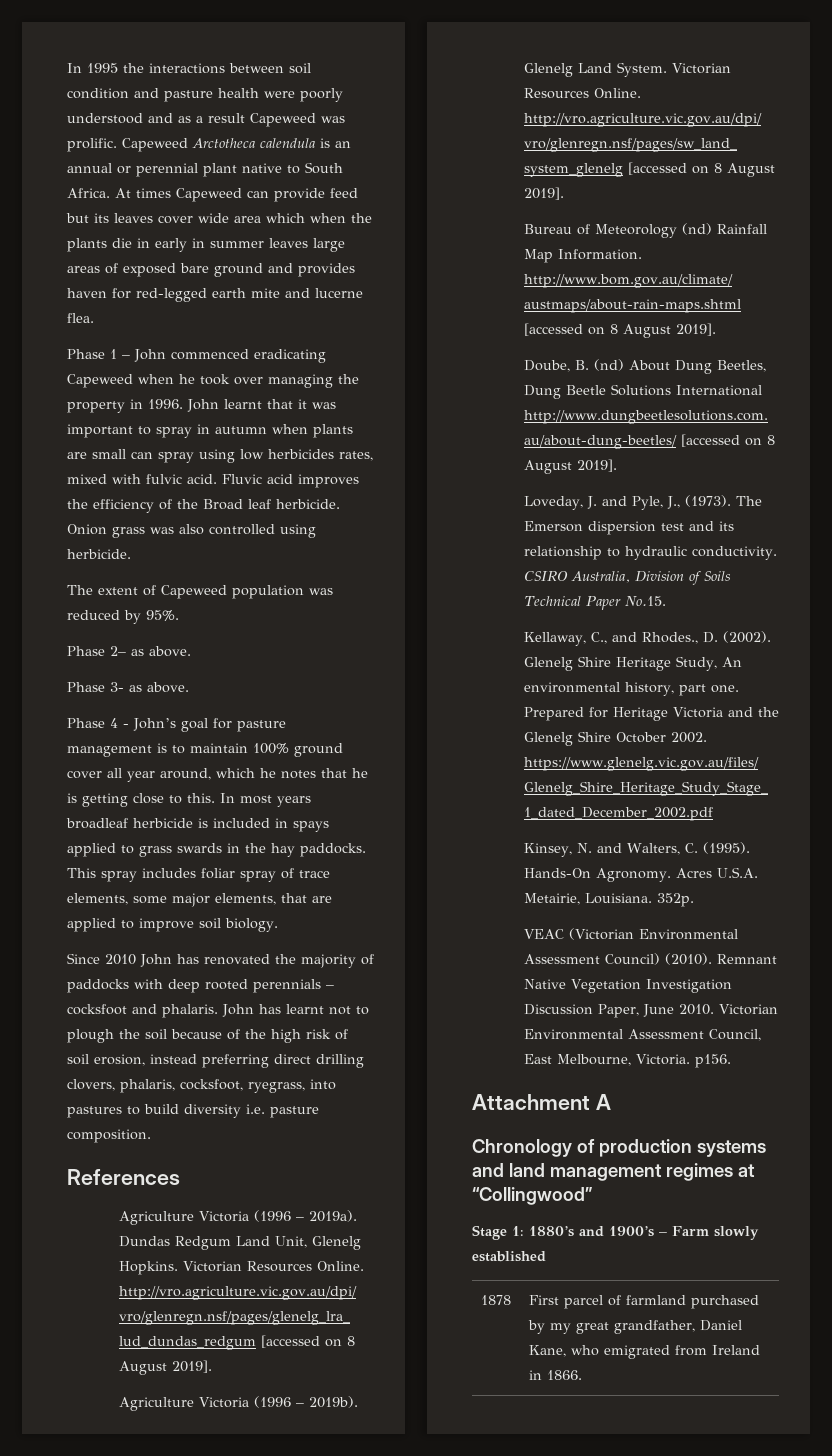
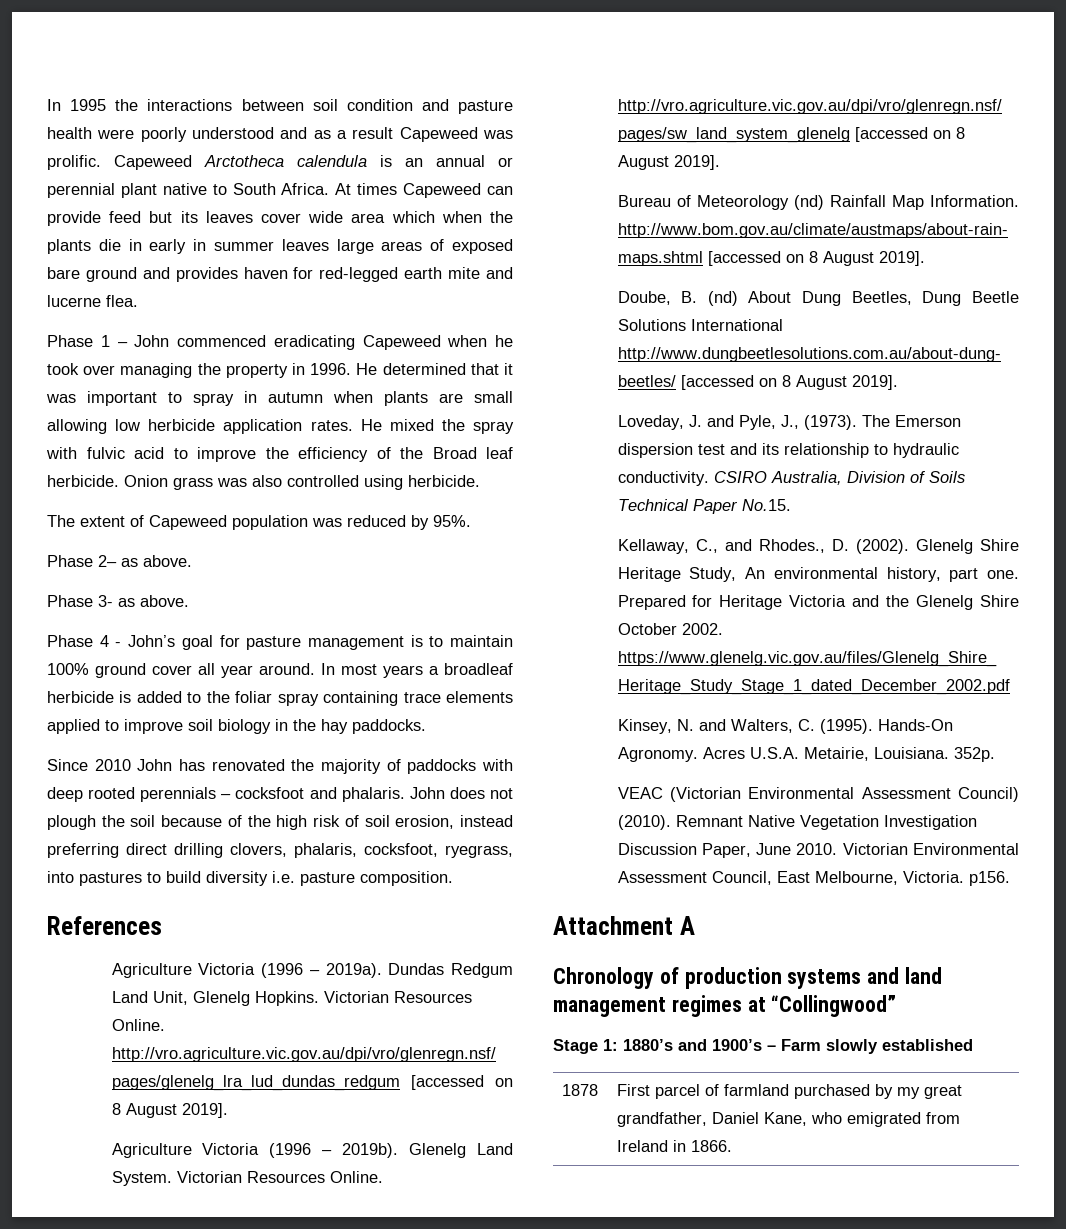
- John learnt that it was important to spray in autumn when plants are small can spray using low herbicides rates, mixed with fulvic acid. Fluvic acid improves the efficiency of the Broad leaf herbicide.
+ He determined that it was important to spray in autumn when plants are small allowing low herbicide application rates. He mixed the spray with fulvic acid to improve the efficiency of the Broad leaf herbicide.
- Phase 4 - John’s goal for pasture management is to maintain 100% ground cover all year around, which he notes that he is getting close to this.
+ Phase 4 - John’s goal for pasture management is to maintain 100% ground cover all year around.
- In most years broadleaf herbicide is included in spays applied to grass swards in the hay paddocks. This spray includes foliar spray of trace elements, some major elements, that are applied to improve soil biology.
+ In most years a broadleaf herbicide is added to the foliar spray containing trace elements applied to improve soil biology in the hay paddocks.
- John has learnt not to plough the soil because of the high risk of soil erosion, instead preferring direct drilling clovers, phalaris, cocksfoot, ryegrass, into pastures to build diversity i.e. pasture composition.
+ John does not plough the soil because of the high risk of soil erosion, instead preferring direct drilling clovers, phalaris, cocksfoot, ryegrass, into pastures to build diversity i.e. pasture composition.

